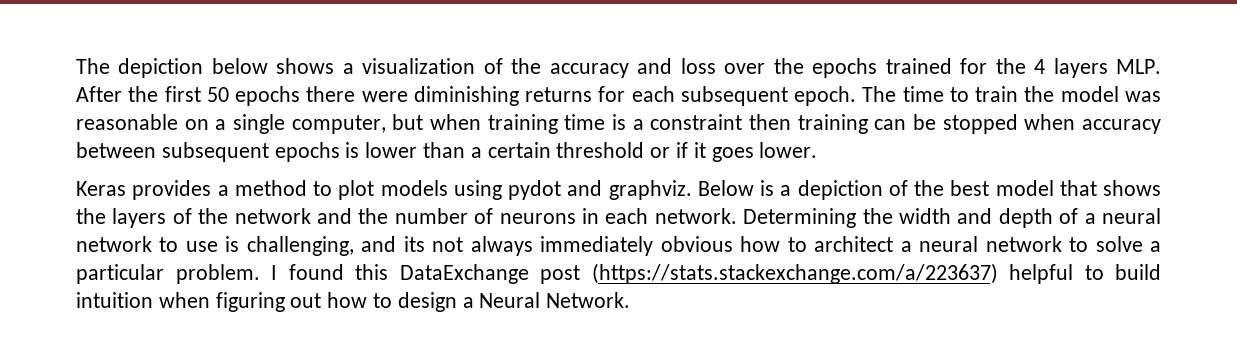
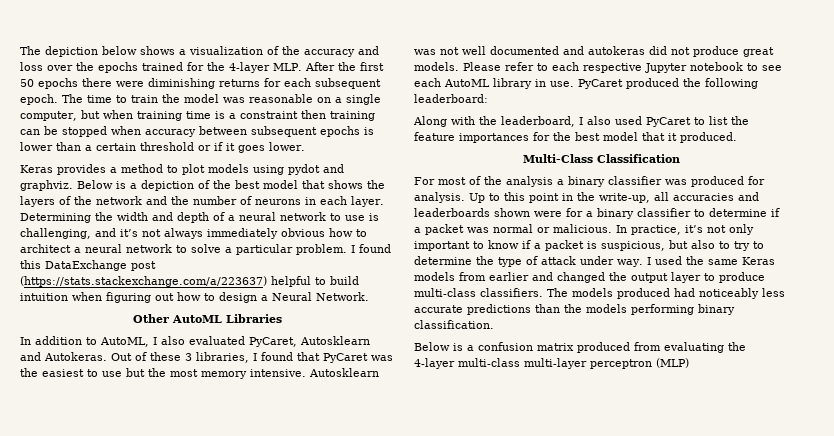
- The depiction below shows a visualization of the accuracy and loss over the epochs trained for the 4 layers MLP. After the first 50 epochs there were diminishing returns for each subsequent epoch.
+ The depiction below shows a visualization of the accuracy and loss over the epochs trained for the 4-layer MLP. After the first 50 epochs there were diminishing returns for each subsequent epoch.
- Below is a depiction of the best model that shows the layers of the network and the number of neurons in each network.
+ Below is a depiction of the best model that shows the layers of the network and the number of neurons in each layer.
- Determining the width and depth of a neural network to use is challenging, and its not always immediately obvious how to architect a neural network to solve a particular problem.
+ Determining the width and depth of a neural network to use is challenging, and it’s not always immediately obvious how to architect a neural network to solve a particular problem.
+ Other AutoML Libraries
+ In addition to AutoML, I also evaluated PyCaret, Autosklearn and Autokeras. Out of these 3 libraries, I found that PyCaret was the easiest to use but the most memory intensive. Autosklearn was not well documented and autokeras did not produce great models. Please refer to each respective Jupyter notebook to see each AutoML library in use. PyCaret produced the following leaderboard:
+ Along with the leaderboard, I also used PyCaret to list the feature importances for the best model that it produced.
+ Multi-Class Classification
+ For most of the analysis a binary classifier was produced for analysis. Up to this point in the write-up, all accuracies and leaderboards shown were for a binary classifier to determine if a packet was normal or malicious. In practice, it’s not only important to know if a packet is suspicious, but also to try to determine the type of attack under way. I used the same Keras models from earlier and changed the output layer to produce multi-class classifiers. The models produced had noticeably less accurate predictions than the models performing binary classification.
+ Below is a confusion matrix produced from evaluating the 4-layer multi-class multi-layer perceptron (MLP)

